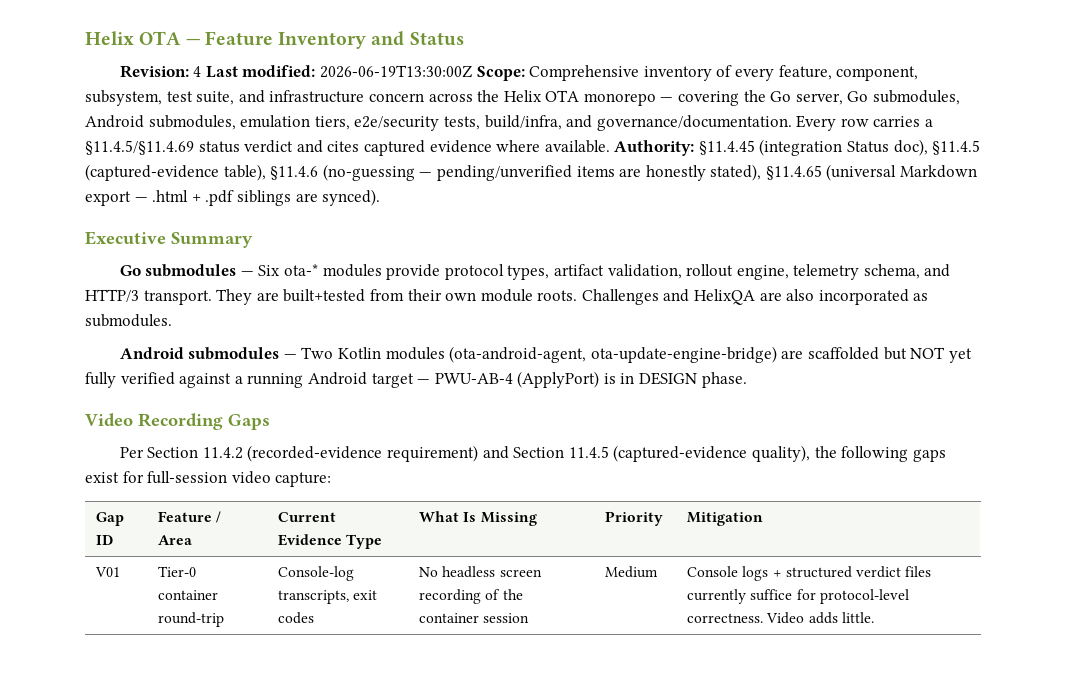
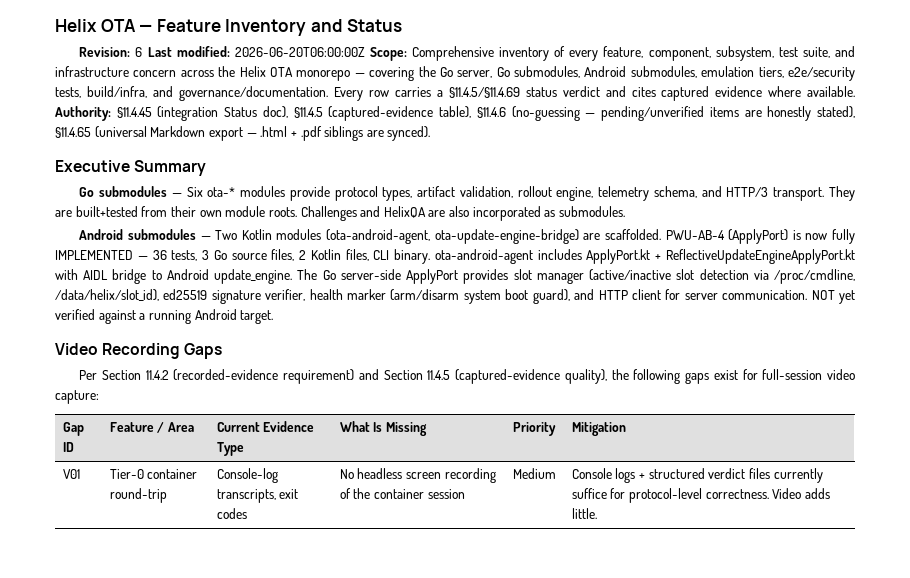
- Revision: 4 Last modified: 2026-06-19T13:30:00Z Scope: Comprehensive inventory of every feature, component, subsystem, test suite, and infrastructure concern across the Helix OTA monorepo — covering the Go server, Go submodules, Android submodules, emulation tiers, e2e/security tests, build/infra, and governance/documentation.
+ Revision: 6 Last modified: 2026-06-20T06:00:00Z Scope: Comprehensive inventory of every feature, component, subsystem, test suite, and infrastructure concern across the Helix OTA monorepo — covering the Go server, Go submodules, Android submodules, emulation tiers, e2e/security tests, build/infra, and governance/documentation.
- Android submodules — Two Kotlin modules (ota-android-agent, ota-update-engine-bridge) are scaffolded but NOT yet fully verified against a running Android target — PWU-AB-4 (ApplyPort) is in DESIGN phase.
+ Android submodules — Two Kotlin modules (ota-android-agent, ota-update-engine-bridge) are scaffolded. PWU-AB-4 (ApplyPort) is now fully IMPLEMENTED — 36 tests, 3 Go source files, 2 Kotlin files, CLI binary. ota-android-agent includes ApplyPort.kt + ReflectiveUpdateEngineApplyPort.kt with AIDL bridge to Android update_engine. The Go server-side ApplyPort provides slot manager (active/inactive slot detection via /proc/cmdline, /data/helix/slot_id), ed25519 signature verifier, health marker (arm/disarm system boot guard), and HTTP client for server communication. NOT yet verified against a running Android target.

